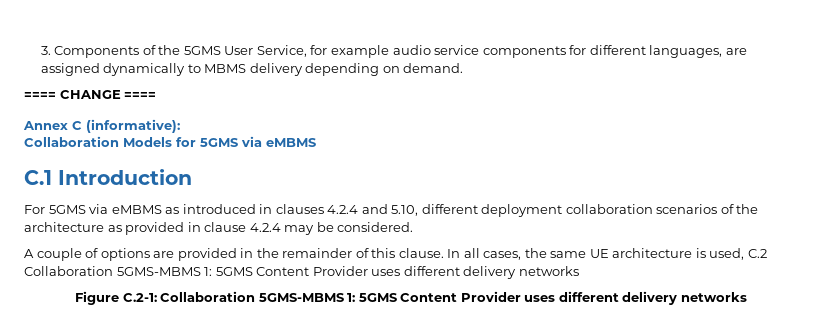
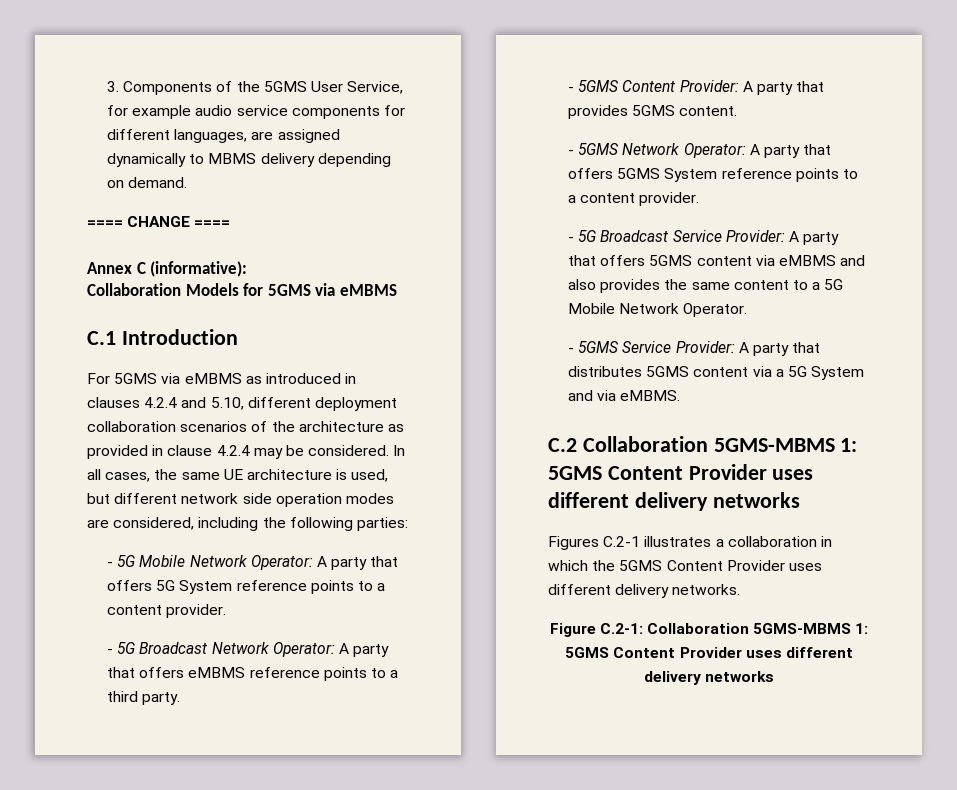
- For 5GMS via eMBMS as introduced in clauses 4.2.4 and 5.10, different deployment collaboration scenarios of the architecture as provided in clause 4.2.4 may be considered.
- A couple of options are provided in the remainder of this clause. In all cases, the same UE architecture is used, C.2 Collaboration 5GMS-MBMS 1: 5GMS Content Provider uses different delivery networks
+ For 5GMS via eMBMS as introduced in clauses 4.2.4 and 5.10, different deployment collaboration scenarios of the architecture as provided in clause 4.2.4 may be considered. In all cases, the same UE architecture is used, but different network side operation modes are considered, including the following parties:
+ - 5G Mobile Network Operator: A party that offers 5G System reference points to a content provider.
+ - 5G Broadcast Network Operator: A party that offers eMBMS reference points to a third party.
+ - 5GMS Content Provider: A party that provides 5GMS content.
+ - 5GMS Network Operator: A party that offers 5GMS System reference points to a content provider.
+ - 5G Broadcast Service Provider: A party that offers 5GMS content via eMBMS and also provides the same content to a 5G Mobile Network Operator.
+ - 5GMS Service Provider: A party that distributes 5GMS content via a 5G System and via eMBMS.
+ C.2 Collaboration 5GMS-MBMS 1: 5GMS Content Provider uses different delivery networks
+ Figures C.2-1 illustrates a collaboration in which the 5GMS Content Provider uses different delivery networks.

